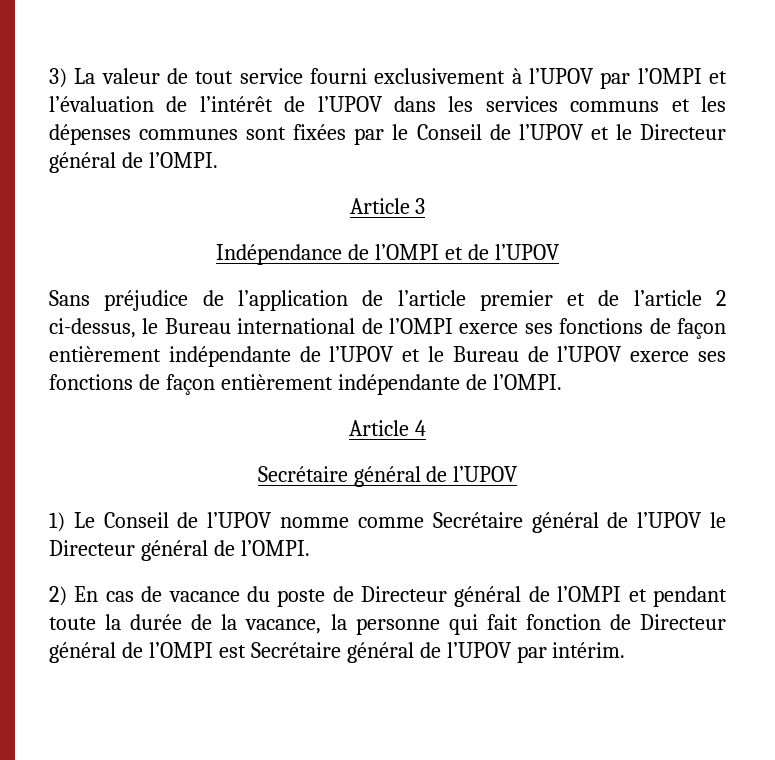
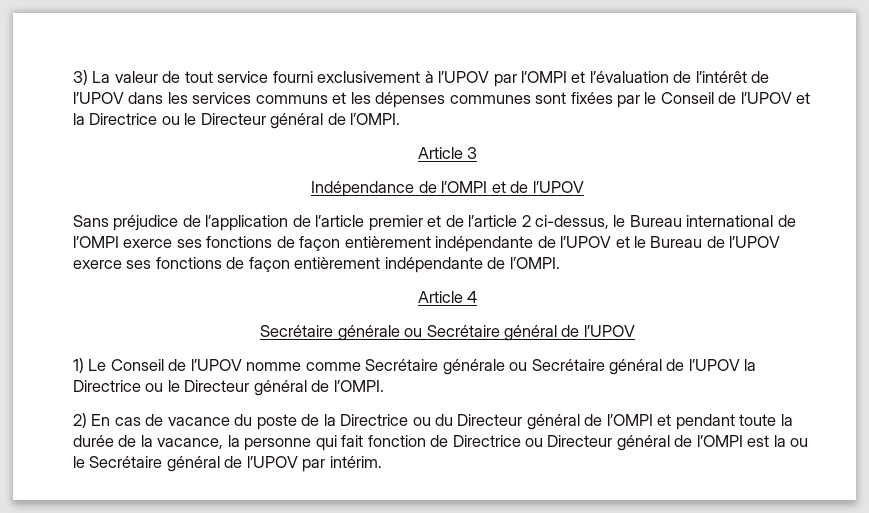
- 3) La valeur de tout service fourni exclusivement à l’UPOV par l’OMPI et l’évaluation de l’intérêt de l’UPOV dans les services communs et les dépenses communes sont fixées par le Conseil de l’UPOV et le Directeur général de l’OMPI.
+ 3) La valeur de tout service fourni exclusivement à l’UPOV par l’OMPI et l’évaluation de l’intérêt de l’UPOV dans les services communs et les dépenses communes sont fixées par le Conseil de l’UPOV et la Directrice ou le Directeur général de l’OMPI.
  Article 4
- Secrétaire général de l’UPOV
+ Secrétaire générale ou Secrétaire général de l’UPOV
- 1) Le Conseil de l’UPOV nomme comme Secrétaire général de l’UPOV le Directeur général de l’OMPI.
+ 1) Le Conseil de l’UPOV nomme comme Secrétaire générale ou Secrétaire général de l’UPOV la Directrice ou le Directeur général de l’OMPI.
- 2) En cas de vacance du poste de Directeur général de l’OMPI et pendant toute la durée de la vacance, la personne qui fait fonction de Directeur général de l’OMPI est Secrétaire général de l’UPOV par intérim.
+ 2) En cas de vacance du poste de la Directrice ou du Directeur général de l’OMPI et pendant toute la durée de la vacance, la personne qui fait fonction de Directrice ou Directeur général de l’OMPI est la ou le Secrétaire général de l’UPOV par intérim.

